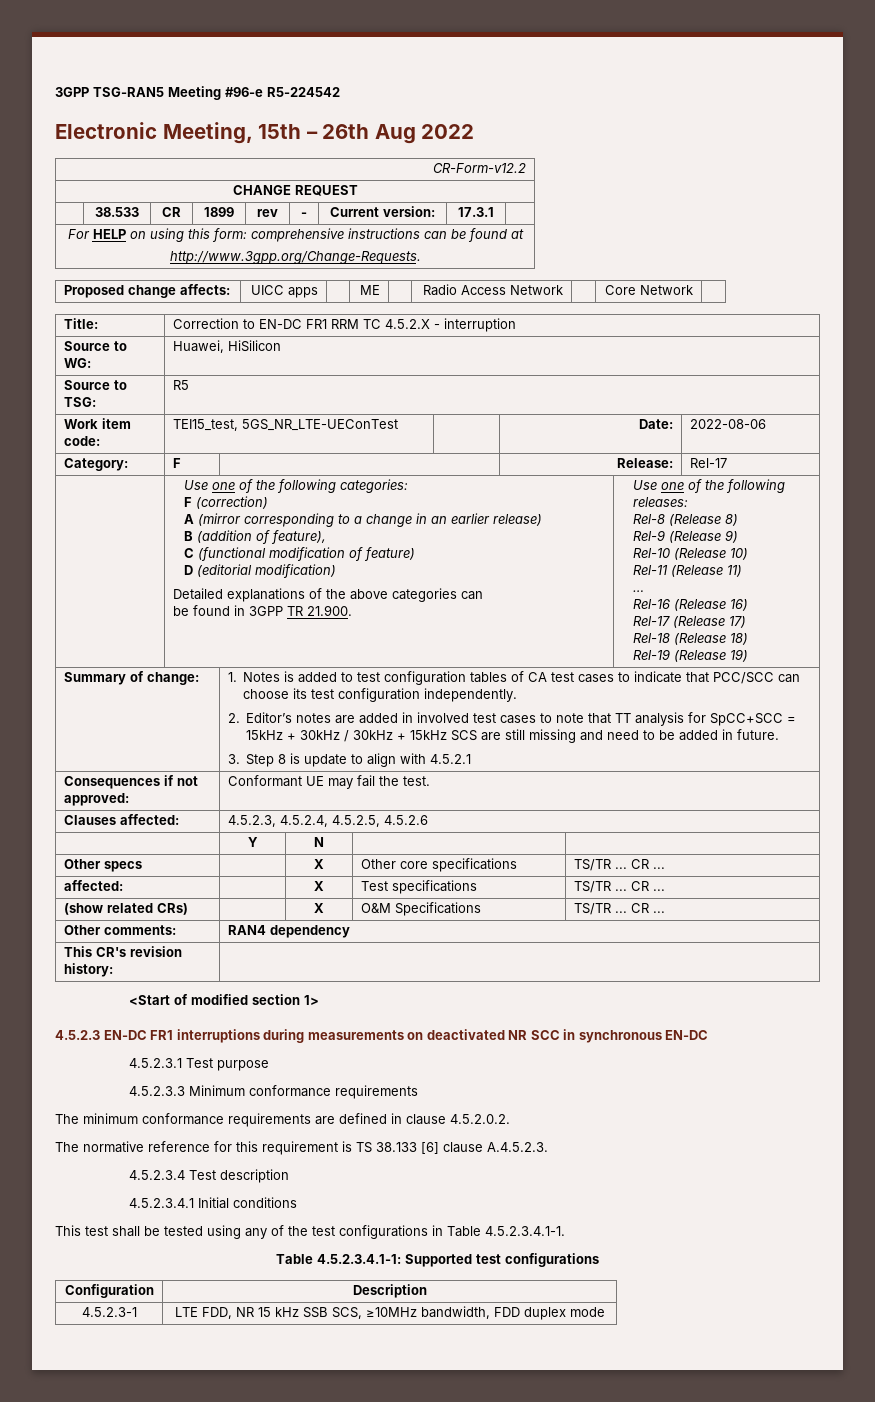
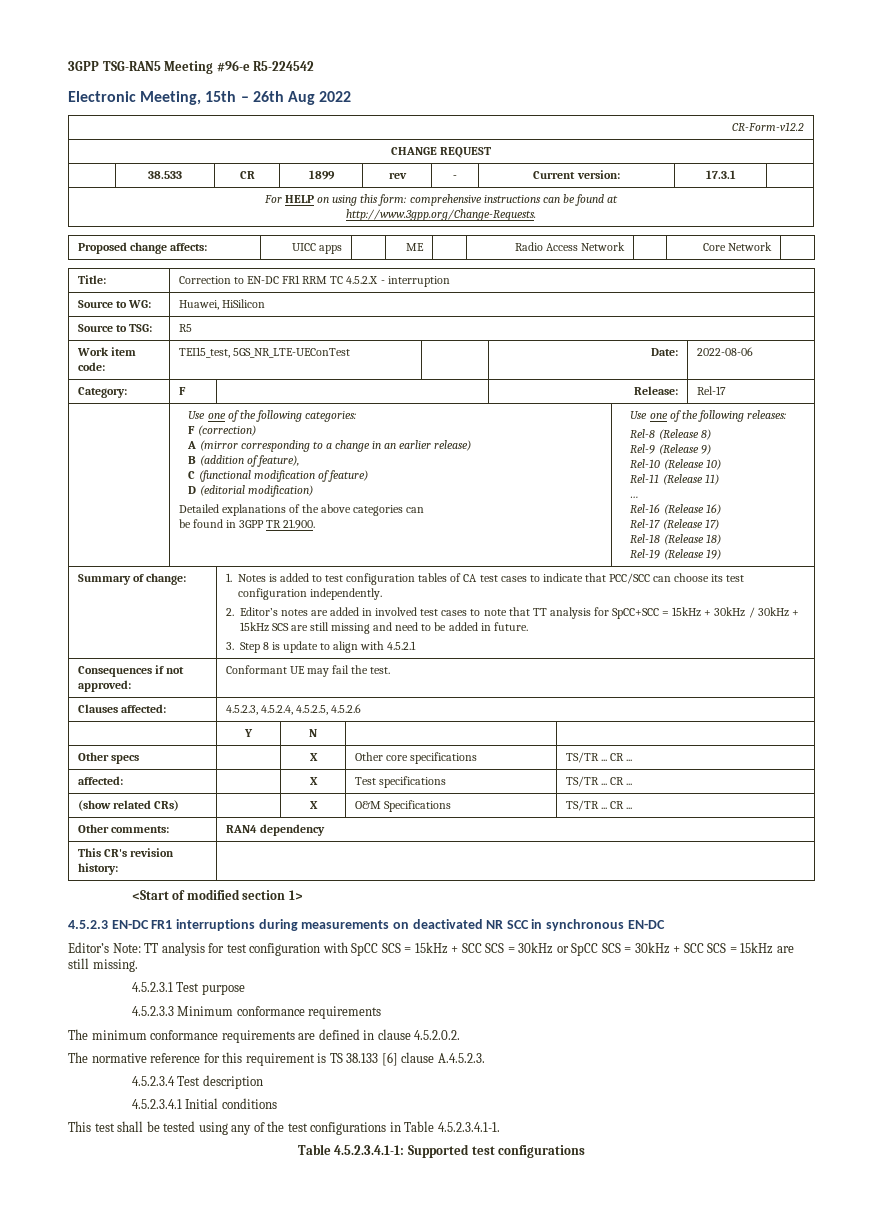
+ Editor’s Note: TT analysis for test configuration with SpCC SCS = 15kHz + SCC SCS = 30kHz or SpCC SCS = 30kHz + SCC SCS = 15kHz are still missing.
- Configuration | Description
- 4.5.2.3-1 | LTE FDD, NR 15 kHz SSB SCS, ≥10MHz bandwidth, FDD duplex mode

